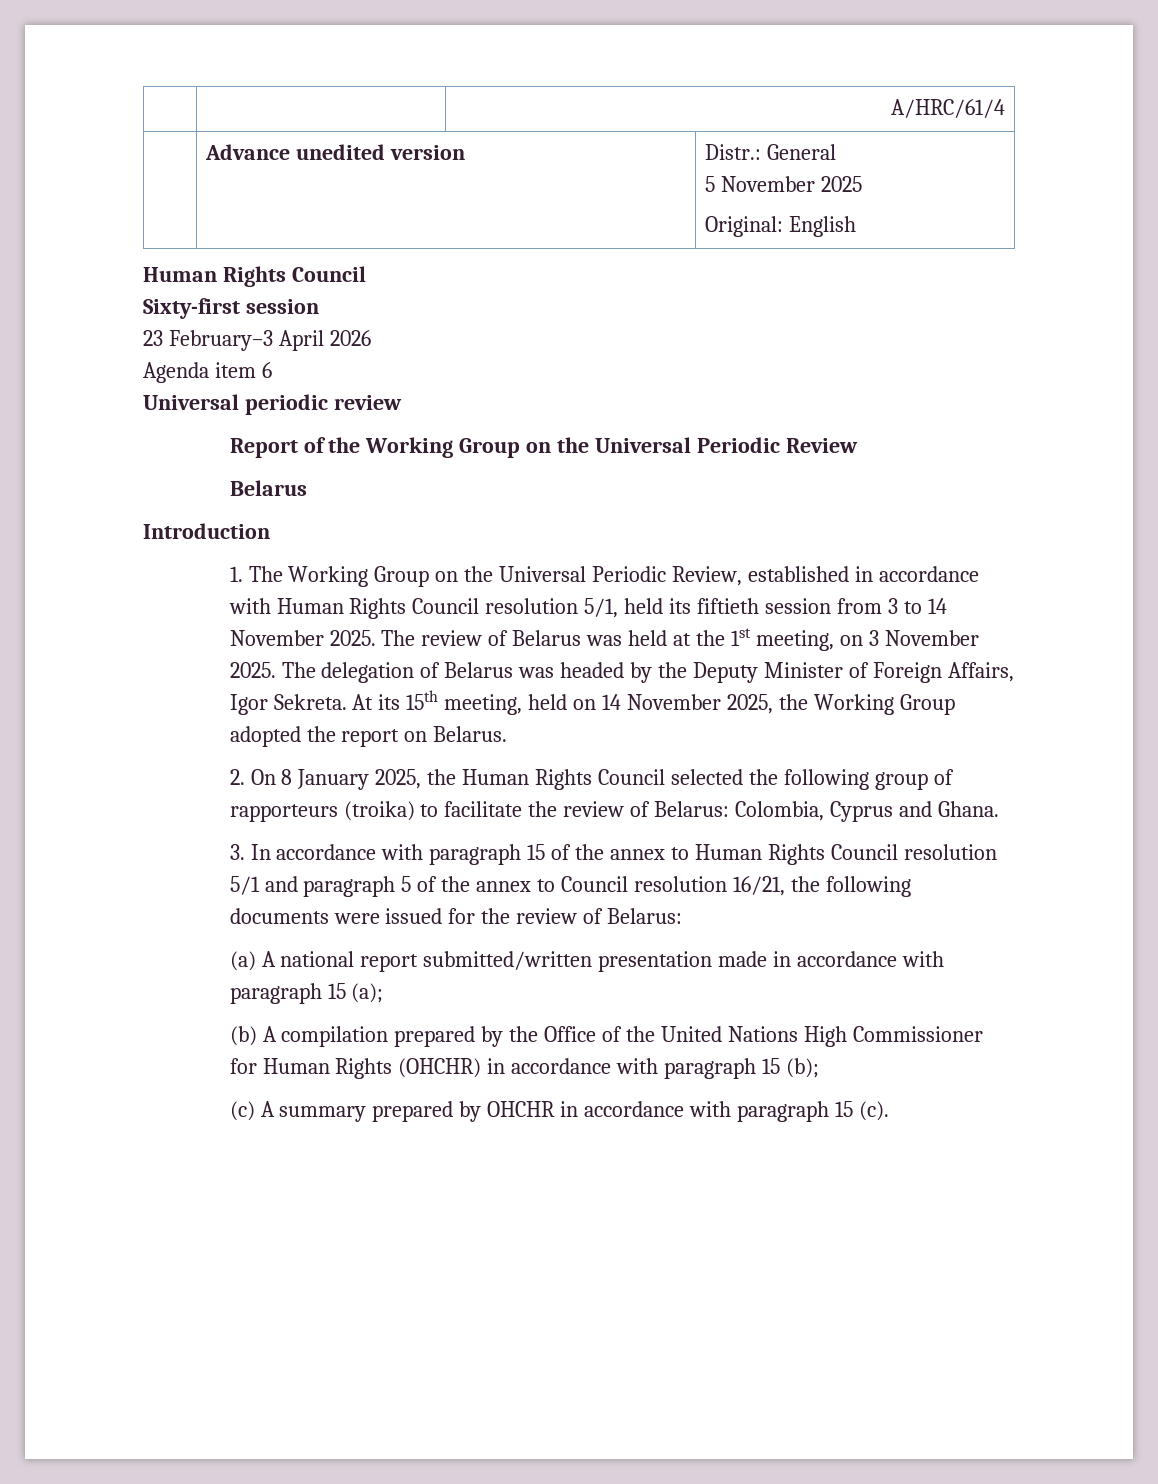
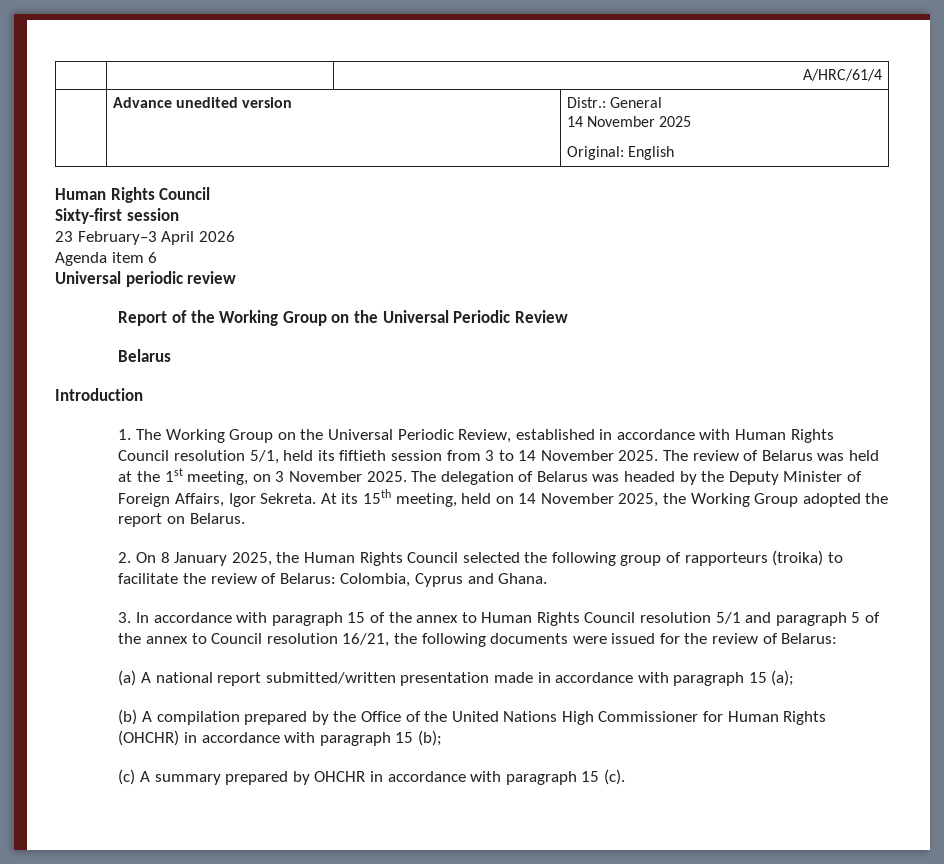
  | Advance unedited version | Distr.: General
- 5 November 2025
+ 14 November 2025

